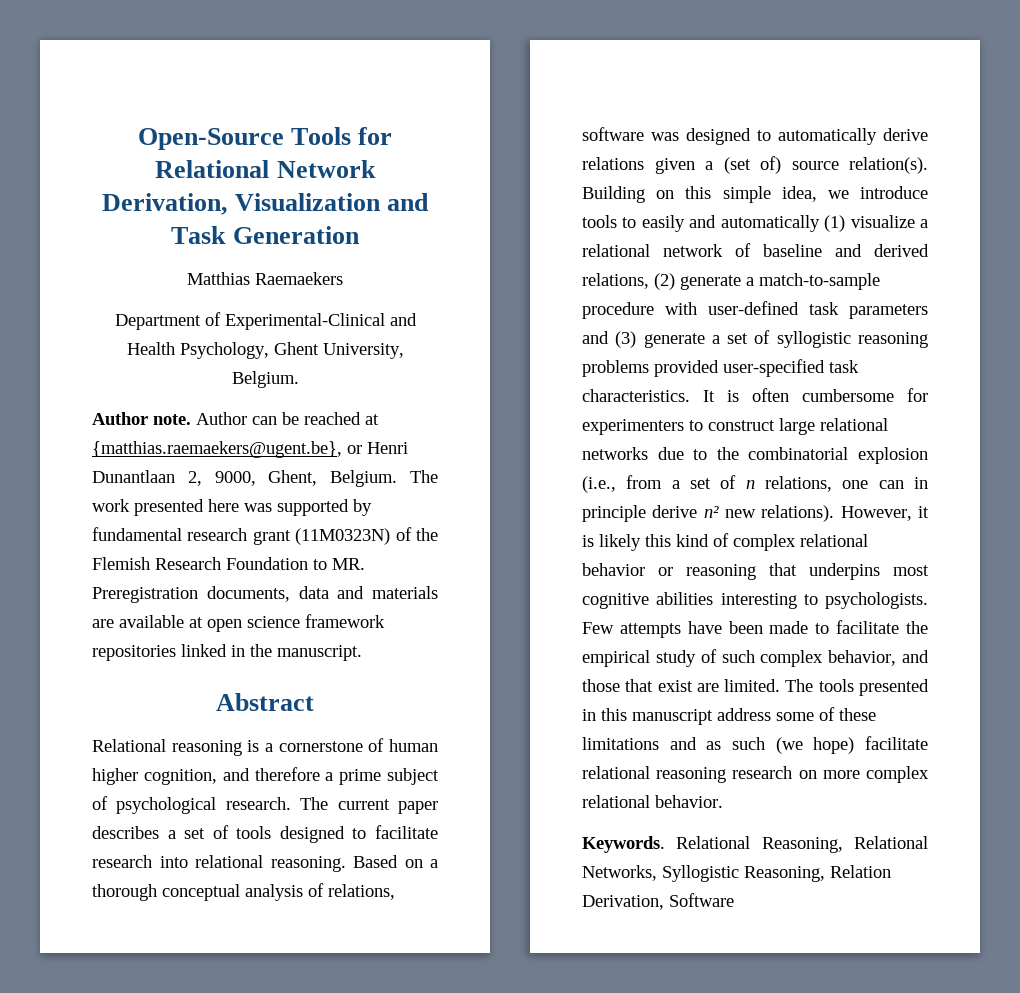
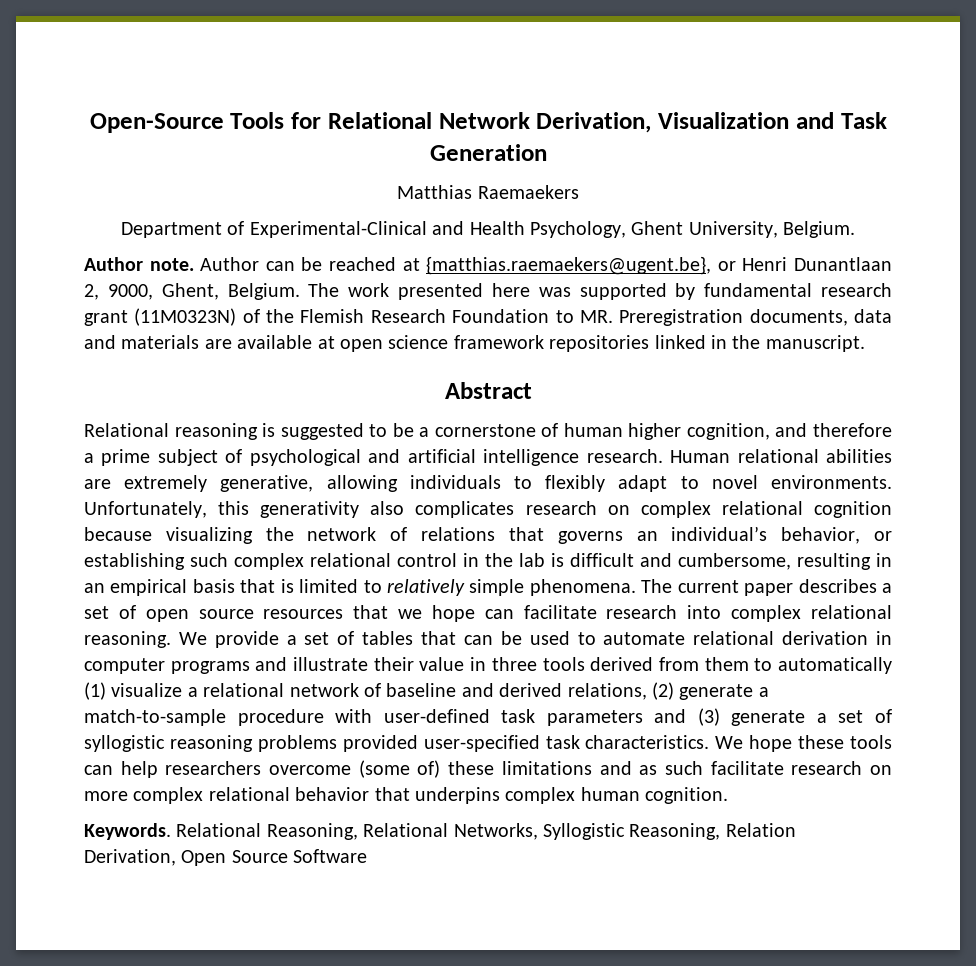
- Relational reasoning is a cornerstone of human higher cognition, and therefore a prime subject of psychological research.
+ Relational reasoning is suggested to be a cornerstone of human higher cognition, and therefore a prime subject of psychological and artificial intelligence research. Human relational abilities are extremely generative, allowing individuals to flexibly adapt to novel environments. Unfortunately, this generativity also complicates research on complex relational cognition because visualizing the network of relations that governs an individual’s behavior, or establishing such complex relational control in the lab is difficult and cumbersome, resulting in an empirical basis that is limited to relatively simple phenomena.
- The current paper describes a set of tools designed to facilitate research into relational reasoning.
+ The current paper describes a set of open source resources that we hope can facilitate research into complex relational reasoning.
- Based on a thorough conceptual analysis of relations, software was designed to automatically derive relations given a (set of) source relation(s). Building on this simple idea, we introduce tools to easily and automatically (1) visualize a relational network of baseline and derived relations, (2) generate a match-to-sample procedure with user-defined task parameters and (3) generate a set of syllogistic reasoning problems provided user-specified task characteristics.
+ We provide a set of tables that can be used to automate relational derivation in computer programs and illustrate their value in three tools derived from them to automatically (1) visualize a relational network of baseline and derived relations, (2) generate a match-to-sample procedure with user-defined task parameters and (3) generate a set of syllogistic reasoning problems provided user-specified task characteristics.
- It is often cumbersome for experimenters to construct large relational networks due to the combinatorial explosion (i.e., from a set of n relations, one can in principle derive n² new relations). However, it is likely this kind of complex relational behavior or reasoning that underpins most cognitive abilities interesting to psychologists. Few attempts have been made to facilitate the empirical study of such complex behavior, and those that exist are limited. The tools presented in this manuscript address some of these limitations and as such (we hope) facilitate relational reasoning research on more complex relational behavior.
+ We hope these tools can help researchers overcome (some of) these limitations and as such facilitate research on more complex relational behavior that underpins complex human cognition.
- Relational Reasoning, Relational Networks, Syllogistic Reasoning, Relation Derivation, Software
+ Relational Reasoning, Relational Networks, Syllogistic Reasoning, Relation Derivation, Open Source Software

